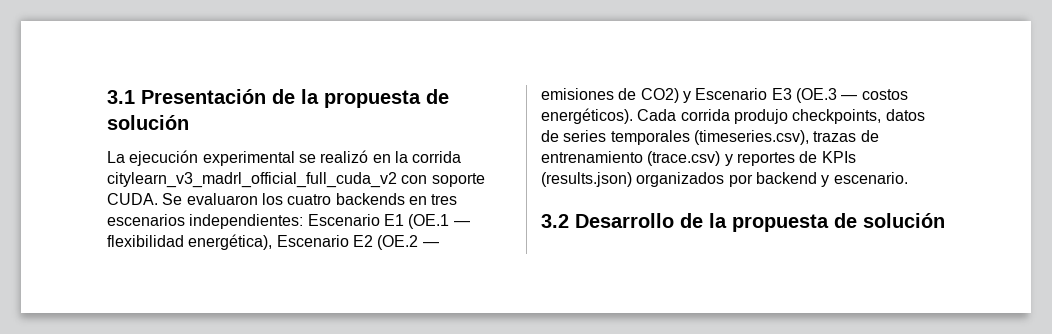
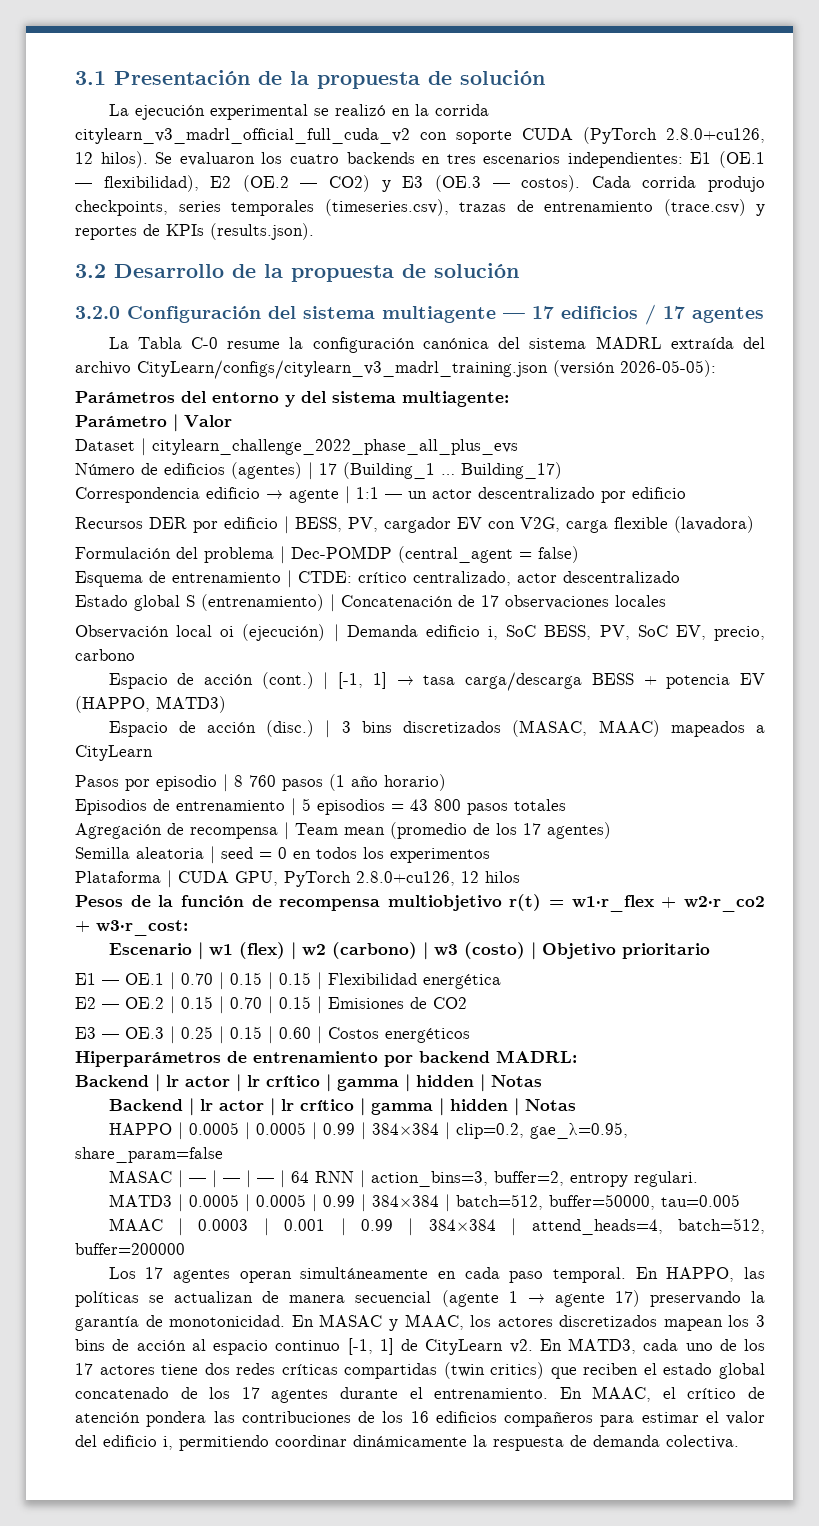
- La ejecución experimental se realizó en la corrida citylearn_v3_madrl_official_full_cuda_v2 con soporte CUDA.
+ La ejecución experimental se realizó en la corrida citylearn_v3_madrl_official_full_cuda_v2 con soporte CUDA (PyTorch 2.8.0+cu126, 12 hilos).
- Se evaluaron los cuatro backends en tres escenarios independientes: Escenario E1 (OE.1 — flexibilidad energética), Escenario E2 (OE.2 — emisiones de CO2) y Escenario E3 (OE.3 — costos energéticos).
+ Se evaluaron los cuatro backends en tres escenarios independientes: E1 (OE.1 — flexibilidad), E2 (OE.2 — CO2) y E3 (OE.3 — costos).
- Cada corrida produjo checkpoints, datos de series temporales (timeseries.csv), trazas de entrenamiento (trace.csv) y reportes de KPIs (results.json) organizados por backend y escenario.
+ Cada corrida produjo checkpoints, series temporales (timeseries.csv), trazas de entrenamiento (trace.csv) y reportes de KPIs (results.json).
+ 3.2.0 Configuración del sistema multiagente — 17 edificios / 17 agentes
+ La Tabla C-0 resume la configuración canónica del sistema MADRL extraída del archivo CityLearn/configs/citylearn_v3_madrl_training.json (versión 2026-05-05):
+ Parámetros del entorno y del sistema multiagente:
+ Parámetro | Valor
+ Dataset | citylearn_challenge_2022_phase_all_plus_evs
+ Número de edificios (agentes) | 17 (Building_1 … Building_17)
+ Correspondencia edificio → agente | 1:1 — un actor descentralizado por edificio
+ Recursos DER por edificio | BESS, PV, cargador EV con V2G, carga flexible (lavadora)
+ Formulación del problema | Dec-POMDP (central_agent = false)
+ Esquema de entrenamiento | CTDE: crítico centralizado, actor descentralizado
+ Estado global S (entrenamiento) | Concatenación de 17 observaciones locales
+ Observación local oi (ejecución) | Demanda edificio i, SoC BESS, PV, SoC EV, precio, carbono
+ Espacio de acción (cont.) | [-1, 1] → tasa carga/descarga BESS + potencia EV (HAPPO, MATD3)
+ Espacio de acción (disc.) | 3 bins discretizados (MASAC, MAAC) mapeados a CityLearn
+ Pasos por episodio | 8 760 pasos (1 año horario)
+ Episodios de entrenamiento | 5 episodios = 43 800 pasos totales
+ Agregación de recompensa | Team mean (promedio de los 17 agentes)
+ Semilla aleatoria | seed = 0 en todos los experimentos
+ Plataforma | CUDA GPU, PyTorch 2.8.0+cu126, 12 hilos
+ Pesos de la función de recompensa multiobjetivo r(t) = w1·r_flex + w2·r_co2 + w3·r_cost:
+ Escenario | w1 (flex) | w2 (carbono) | w3 (costo) | Objetivo prioritario
+ E1 — OE.1 | 0.70 | 0.15 | 0.15 | Flexibilidad energética
+ E2 — OE.2 | 0.15 | 0.70 | 0.15 | Emisiones de CO2
+ E3 — OE.3 | 0.25 | 0.15 | 0.60 | Costos energéticos
+ Hiperparámetros de entrenamiento por backend MADRL:
+ Backend | lr actor | lr crítico | gamma | hidden | Notas
+ Backend | lr actor | lr crítico | gamma | hidden | Notas
+ HAPPO | 0.0005 | 0.0005 | 0.99 | 384×384 | clip=0.2, gae_λ=0.95, share_param=false
+ MASAC | — | — | — | 64 RNN | action_bins=3, buffer=2, entropy regulari.
+ MATD3 | 0.0005 | 0.0005 | 0.99 | 384×384 | batch=512, buffer=50000, tau=0.005
+ MAAC | 0.0003 | 0.001 | 0.99 | 384×384 | attend_heads=4, batch=512, buffer=200000
+ Los 17 agentes operan simultáneamente en cada paso temporal. En HAPPO, las políticas se actualizan de manera secuencial (agente 1 → agente 17) preservando la garantía de monotonicidad. En MASAC y MAAC, los actores discretizados mapean los 3 bins de acción al espacio continuo [-1, 1] de CityLearn v2. En MATD3, cada uno de los 17 actores tiene dos redes críticas compartidas (twin critics) que reciben el estado global concatenado de los 17 agentes durante el entrenamiento. En MAAC, el crítico de atención pondera las contribuciones de los 16 edificios compañeros para estimar el valor del edificio i, permitiendo coordinar dinámicamente la respuesta de demanda colectiva.

